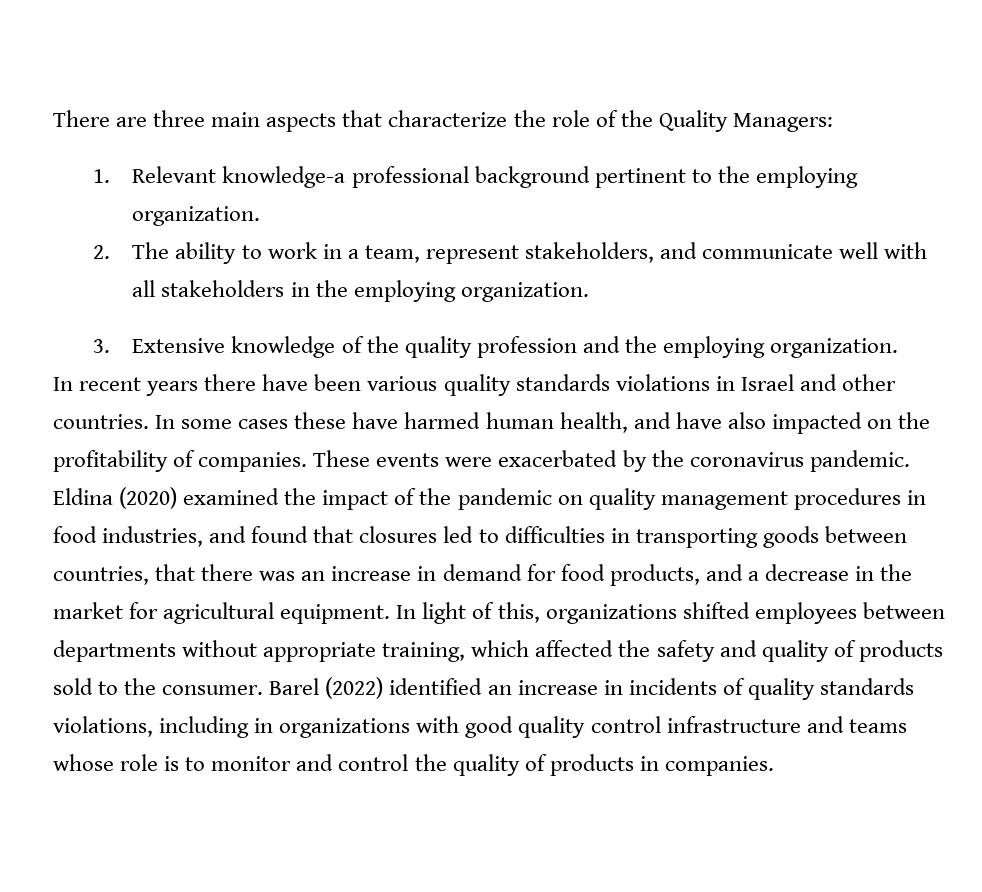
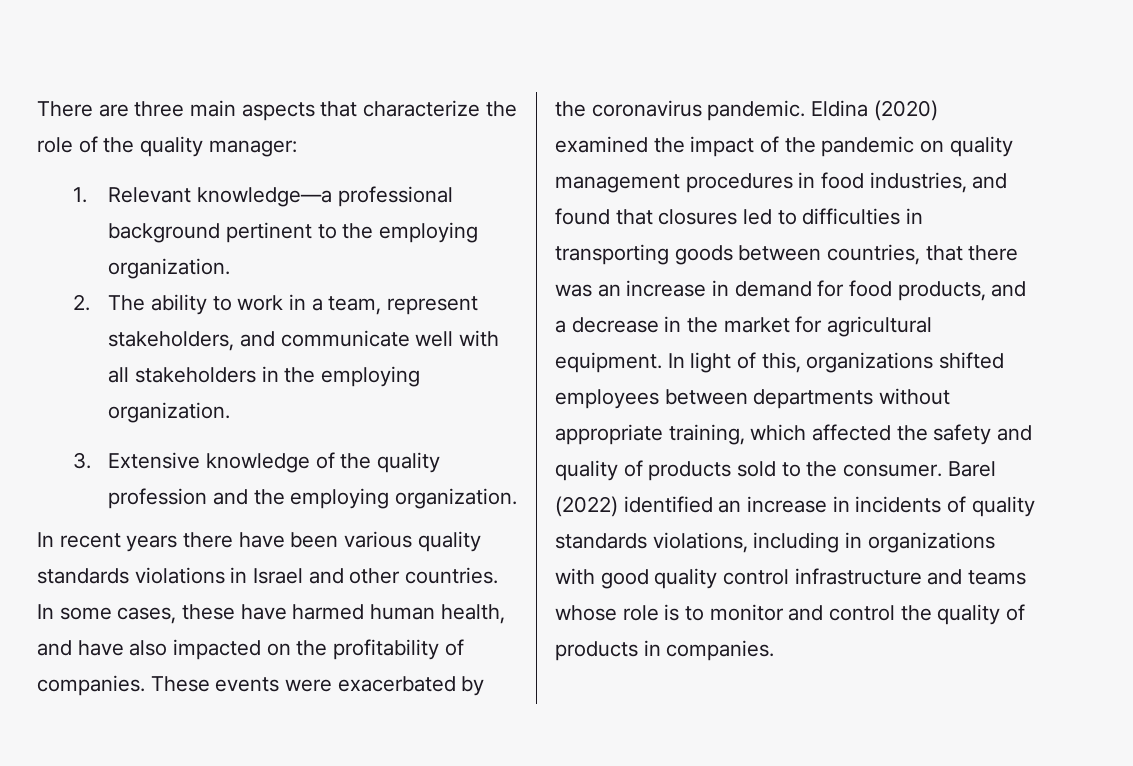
- There are three main aspects that characterize the role of the Quality Managers:
+ There are three main aspects that characterize the role of the quality manager:
- 1. Relevant knowledge-a professional background pertinent to the employing organization.
+ 1. Relevant knowledge—a professional background pertinent to the employing organization.
- In some cases these have harmed human health, and have also impacted on the profitability of companies.
+ In some cases, these have harmed human health, and have also impacted on the profitability of companies.

